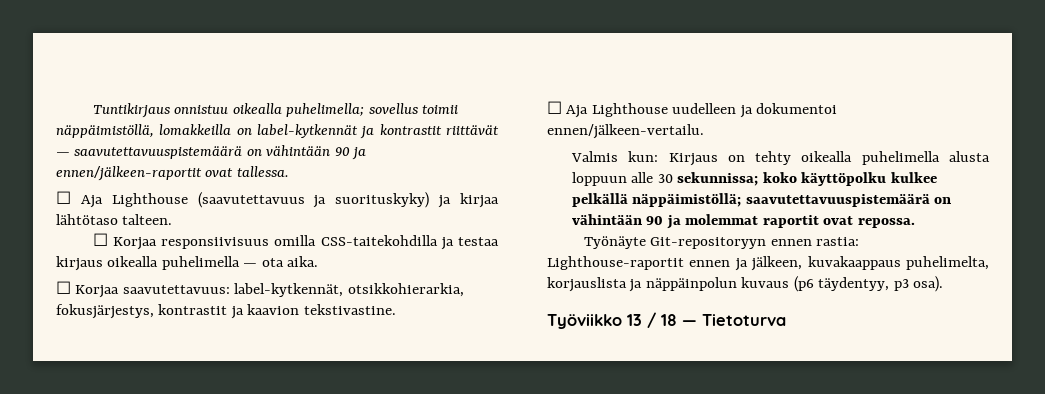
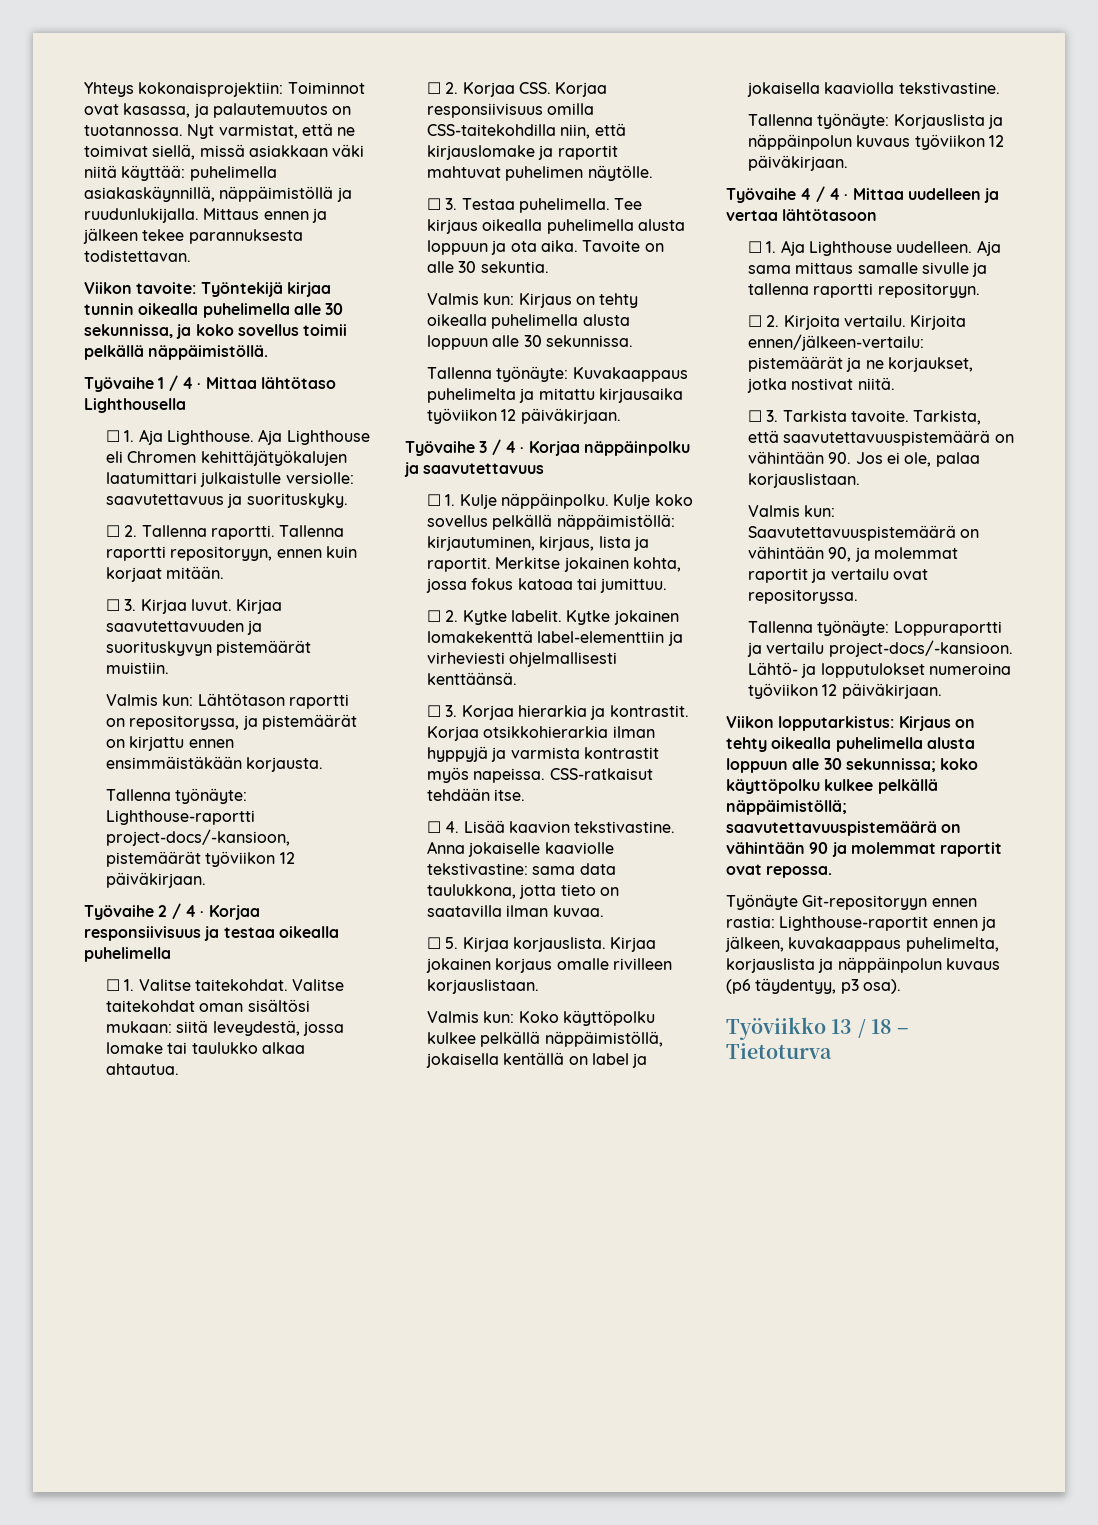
- Tuntikirjaus onnistuu oikealla puhelimella; sovellus toimii näppäimistöllä, lomakkeilla on label-kytkennät ja kontrastit riittävät — saavutettavuuspistemäärä on vähintään 90 ja ennen/jälkeen-raportit ovat tallessa.
- ☐ Aja Lighthouse (saavutettavuus ja suorituskyky) ja kirjaa lähtötaso talteen.
- ☐ Korjaa responsiivisuus omilla CSS-taitekohdilla ja testaa kirjaus oikealla puhelimella — ota aika.
- ☐ Korjaa saavutettavuus: label-kytkennät, otsikkohierarkia, fokusjärjestys, kontrastit ja kaavion tekstivastine.
- ☐ Aja Lighthouse uudelleen ja dokumentoi ennen/jälkeen-vertailu.
+ Yhteys kokonaisprojektiin: Toiminnot ovat kasassa, ja palautemuutos on tuotannossa. Nyt varmistat, että ne toimivat siellä, missä asiakkaan väki niitä käyttää: puhelimella asiakaskäynnillä, näppäimistöllä ja ruudunlukijalla. Mittaus ennen ja jälkeen tekee parannuksesta todistettavan.
+ Viikon tavoite: Työntekijä kirjaa tunnin oikealla puhelimella alle 30 sekunnissa, ja koko sovellus toimii pelkällä näppäimistöllä.
+ Työvaihe 1 / 4 · Mittaa lähtötaso Lighthousella
+ ☐ 1. Aja Lighthouse. Aja Lighthouse eli Chromen kehittäjätyökalujen laatumittari julkaistulle versiolle: saavutettavuus ja suorituskyky.
+ ☐ 2. Tallenna raportti. Tallenna raportti repositoryyn, ennen kuin korjaat mitään.
+ ☐ 3. Kirjaa luvut. Kirjaa saavutettavuuden ja suorituskyvyn pistemäärät muistiin.
+ Valmis kun: Lähtötason raportti on repositoryssa, ja pistemäärät on kirjattu ennen ensimmäistäkään korjausta.
+ Tallenna työnäyte: Lighthouse-raportti project-docs/-kansioon, pistemäärät työviikon 12 päiväkirjaan.
+ Työvaihe 2 / 4 · Korjaa responsiivisuus ja testaa oikealla puhelimella
+ ☐ 1. Valitse taitekohdat. Valitse taitekohdat oman sisältösi mukaan: siitä leveydestä, jossa lomake tai taulukko alkaa ahtautua.
+ ☐ 2. Korjaa CSS. Korjaa responsiivisuus omilla CSS-taitekohdilla niin, että kirjauslomake ja raportit mahtuvat puhelimen näytölle.
+ ☐ 3. Testaa puhelimella. Tee kirjaus oikealla puhelimella alusta loppuun ja ota aika. Tavoite on alle 30 sekuntia.
- Valmis kun: Kirjaus on tehty oikealla puhelimella alusta loppuun alle 30 sekunnissa; koko käyttöpolku kulkee pelkällä näppäimistöllä; saavutettavuuspistemäärä on vähintään 90 ja molemmat raportit ovat repossa.
+ Valmis kun: Kirjaus on tehty oikealla puhelimella alusta loppuun alle 30 sekunnissa.
+ Tallenna työnäyte: Kuvakaappaus puhelimelta ja mitattu kirjausaika työviikon 12 päiväkirjaan.
+ Työvaihe 3 / 4 · Korjaa näppäinpolku ja saavutettavuus
+ ☐ 1. Kulje näppäinpolku. Kulje koko sovellus pelkällä näppäimistöllä: kirjautuminen, kirjaus, lista ja raportit. Merkitse jokainen kohta, jossa fokus katoaa tai jumittuu.
+ ☐ 2. Kytke labelit. Kytke jokainen lomakekenttä label-elementtiin ja virheviesti ohjelmallisesti kenttäänsä.
+ ☐ 3. Korjaa hierarkia ja kontrastit. Korjaa otsikkohierarkia ilman hyppyjä ja varmista kontrastit myös napeissa. CSS-ratkaisut tehdään itse.
+ ☐ 4. Lisää kaavion tekstivastine. Anna jokaiselle kaaviolle tekstivastine: sama data taulukkona, jotta tieto on saatavilla ilman kuvaa.
+ ☐ 5. Kirjaa korjauslista. Kirjaa jokainen korjaus omalle rivilleen korjauslistaan.
+ Valmis kun: Koko käyttöpolku kulkee pelkällä näppäimistöllä, jokaisella kentällä on label ja jokaisella kaaviolla tekstivastine.
+ Tallenna työnäyte: Korjauslista ja näppäinpolun kuvaus työviikon 12 päiväkirjaan.
+ Työvaihe 4 / 4 · Mittaa uudelleen ja vertaa lähtötasoon
+ ☐ 1. Aja Lighthouse uudelleen. Aja sama mittaus samalle sivulle ja tallenna raportti repositoryyn.
+ ☐ 2. Kirjoita vertailu. Kirjoita ennen/jälkeen-vertailu: pistemäärät ja ne korjaukset, jotka nostivat niitä.
+ ☐ 3. Tarkista tavoite. Tarkista, että saavutettavuuspistemäärä on vähintään 90. Jos ei ole, palaa korjauslistaan.
+ Valmis kun: Saavutettavuuspistemäärä on vähintään 90, ja molemmat raportit ja vertailu ovat repositoryssa.
+ Tallenna työnäyte: Loppuraportti ja vertailu project-docs/-kansioon. Lähtö- ja lopputulokset numeroina työviikon 12 päiväkirjaan.
+ Viikon lopputarkistus: Kirjaus on tehty oikealla puhelimella alusta loppuun alle 30 sekunnissa; koko käyttöpolku kulkee pelkällä näppäimistöllä; saavutettavuuspistemäärä on vähintään 90 ja molemmat raportit ovat repossa.
- Työviikko 13 / 18 — Tietoturva
+ Työviikko 13 / 18 – Tietoturva

